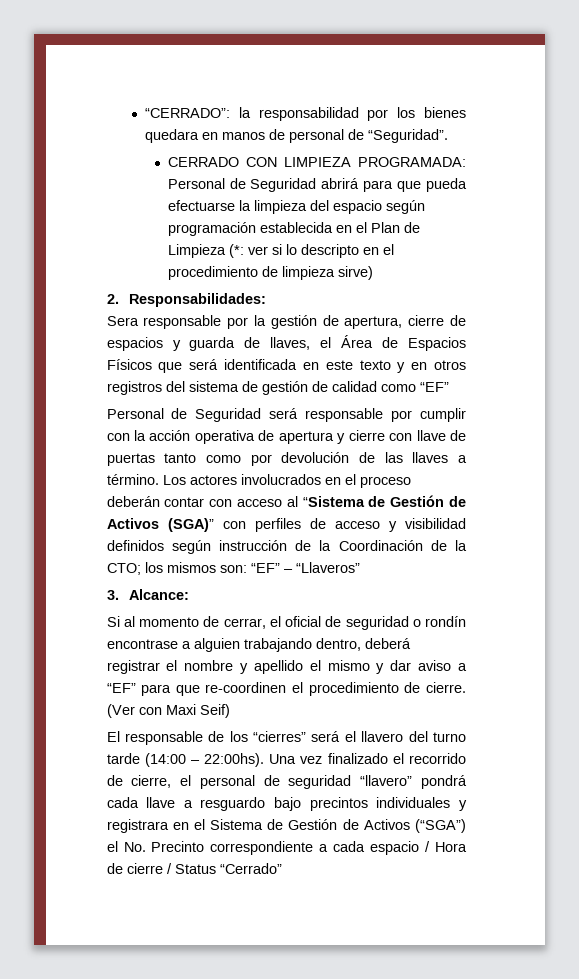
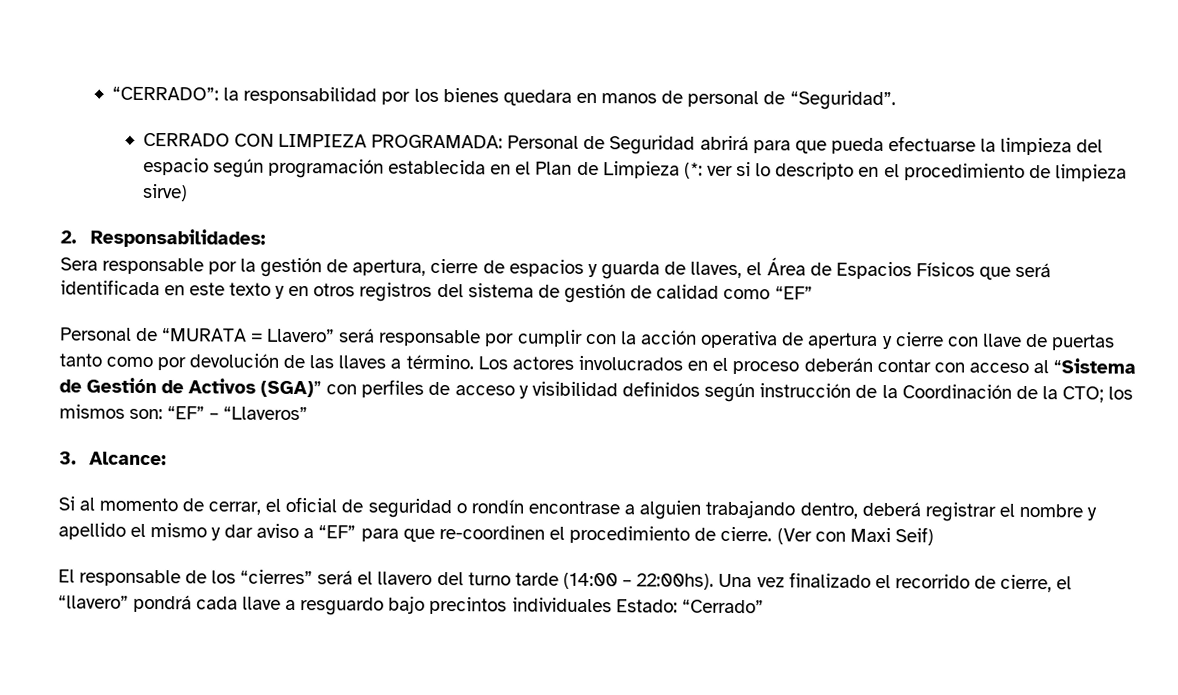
- Personal de Seguridad será responsable por cumplir con la acción operativa de apertura y cierre con llave de puertas tanto como por devolución de las llaves a término.
+ Personal de “MURATA = Llavero” será responsable por cumplir con la acción operativa de apertura y cierre con llave de puertas tanto como por devolución de las llaves a término.
- Una vez finalizado el recorrido de cierre, el personal de seguridad “llavero” pondrá cada llave a resguardo bajo precintos individuales y registrara en el Sistema de Gestión de Activos (“SGA”) el No. Precinto correspondiente a cada espacio / Hora de cierre / Status “Cerrado”
+ Una vez finalizado el recorrido de cierre, el “llavero” pondrá cada llave a resguardo bajo precintos individuales Estado: “Cerrado”

